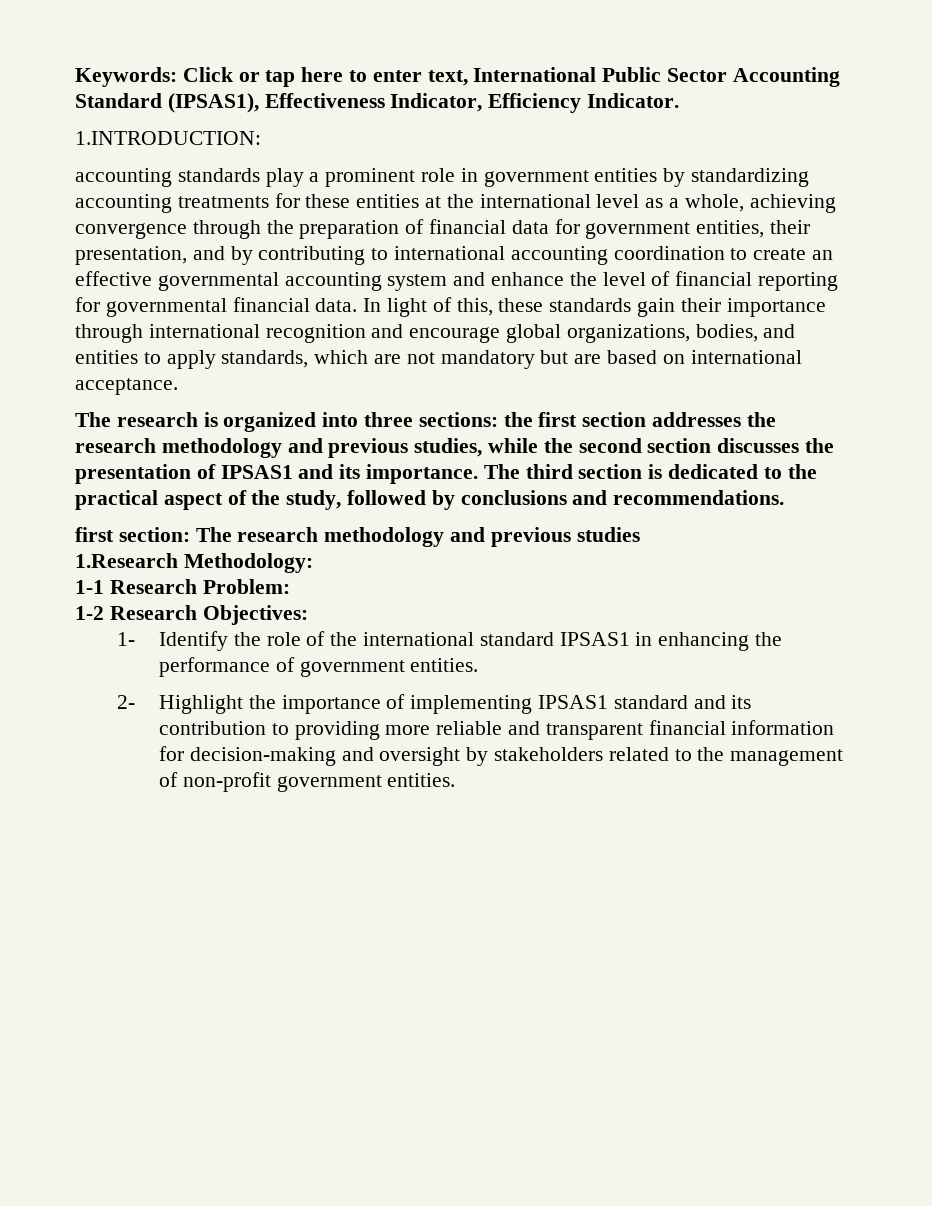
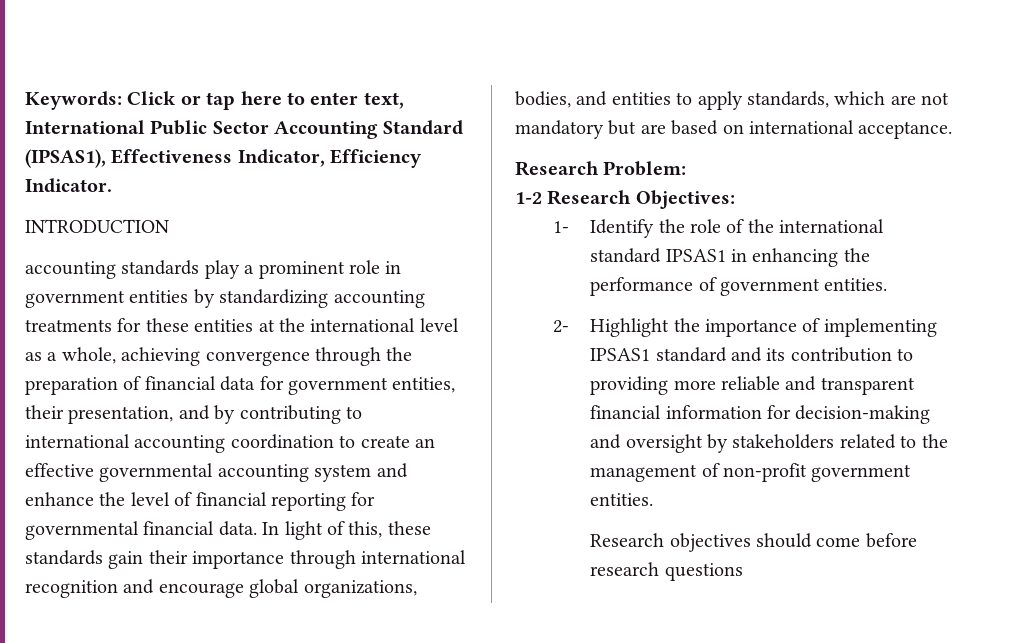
- 1.INTRODUCTION:
+ INTRODUCTION
- The research is organized into three sections: the first section addresses the research methodology and previous studies, while the second section discusses the presentation of IPSAS1 and its importance. The third section is dedicated to the practical aspect of the study, followed by conclusions and recommendations.
- first section: The research methodology and previous studies
- 1.Research Methodology:
- 1-1 Research Problem:
+ Research Problem:
+ Research objectives should come before research questions

